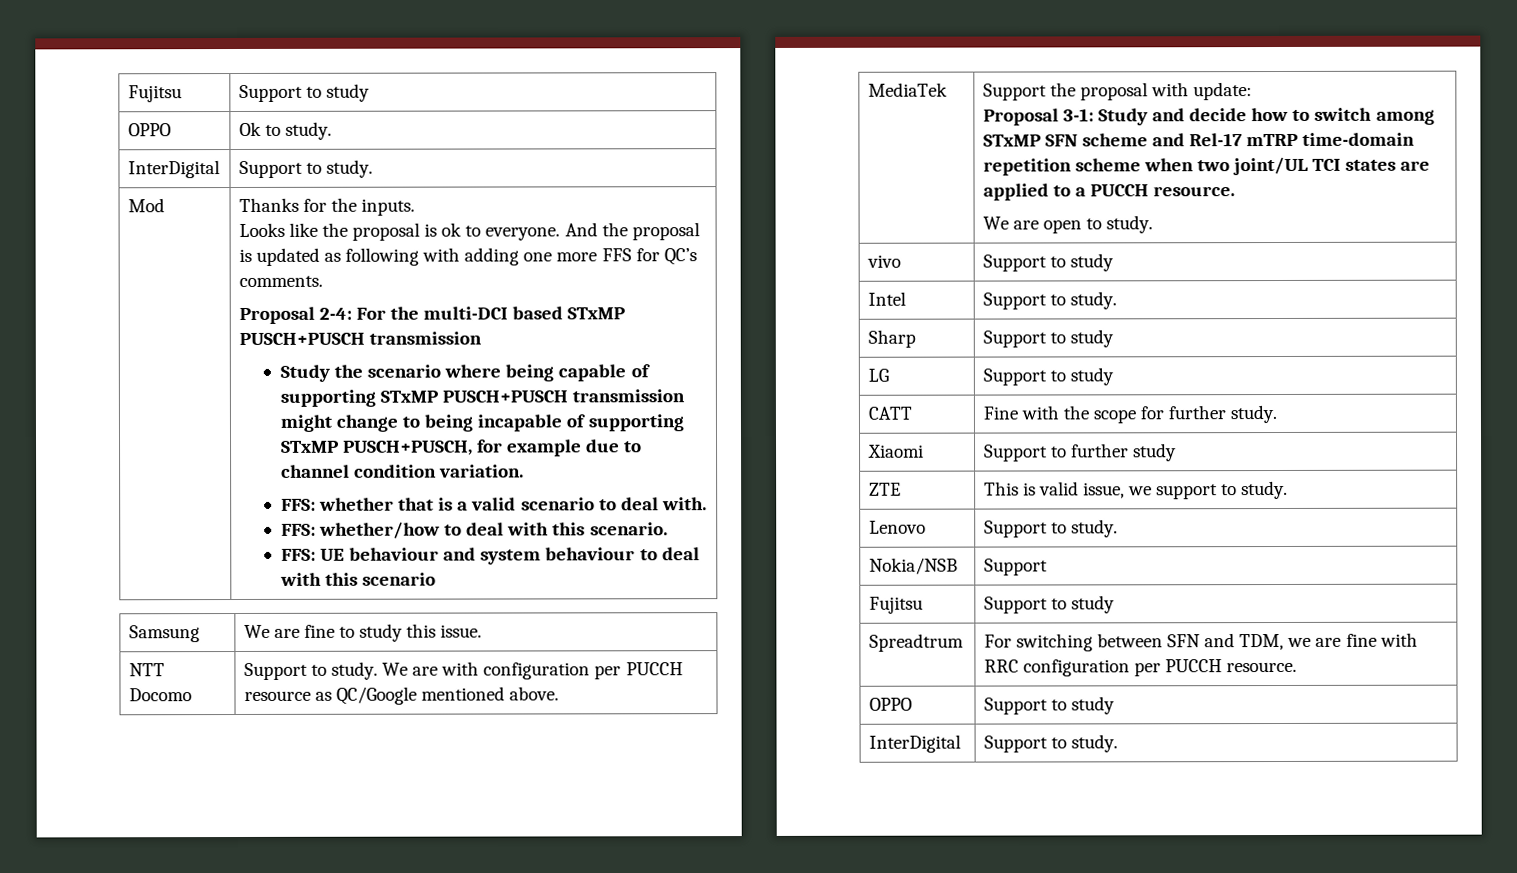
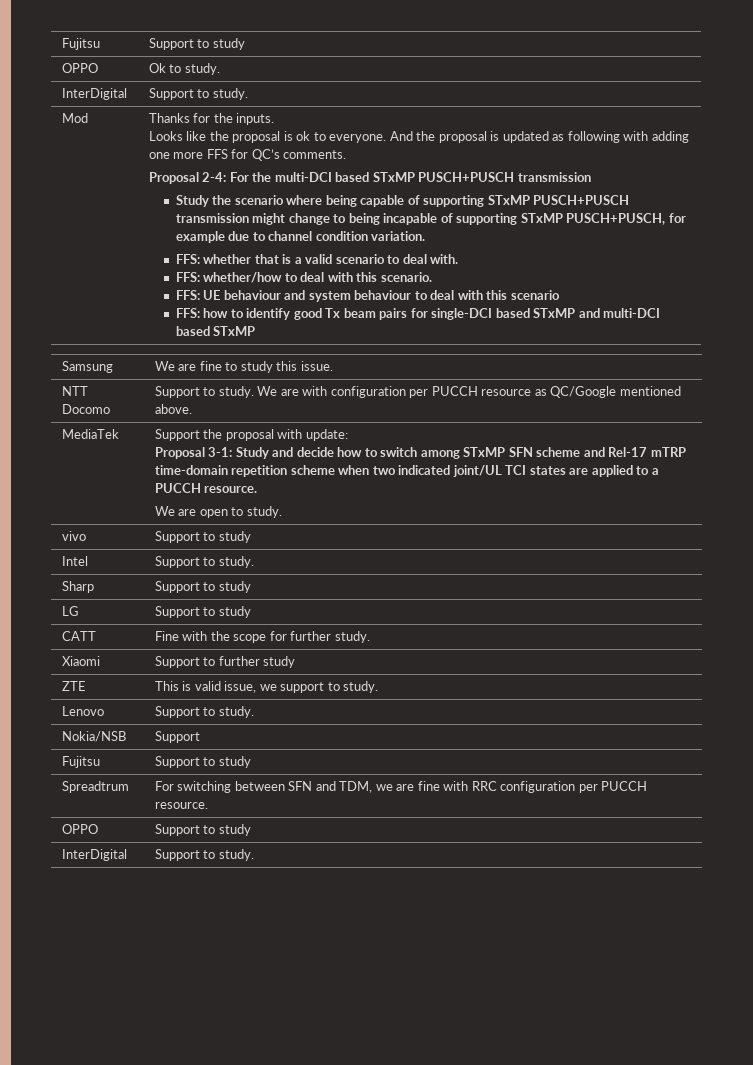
+ FFS: how to identify good Tx beam pairs for single-DCI based STxMP and multi-DCI based STxMP
- Proposal 3-1: Study and decide how to switch among STxMP SFN scheme and Rel-17 mTRP time-domain repetition scheme when two joint/UL TCI states are applied to a PUCCH resource.
+ Proposal 3-1: Study and decide how to switch among STxMP SFN scheme and Rel-17 mTRP time-domain repetition scheme when two indicated joint/UL TCI states are applied to a PUCCH resource.

